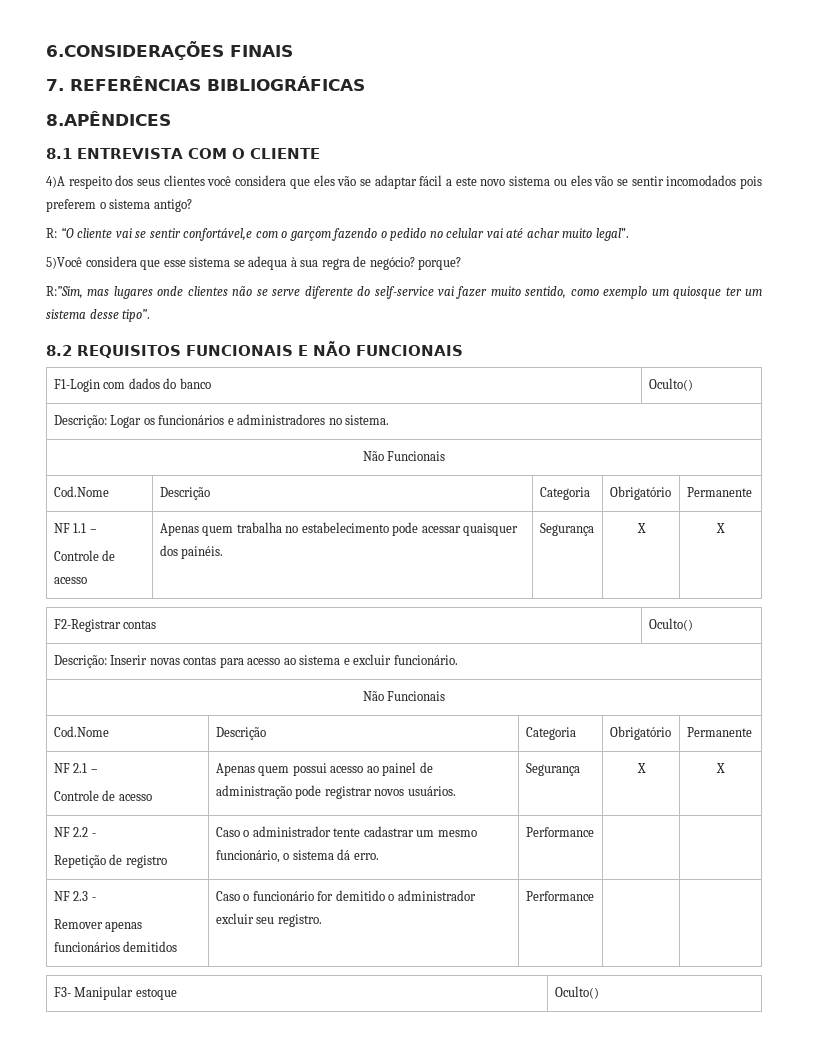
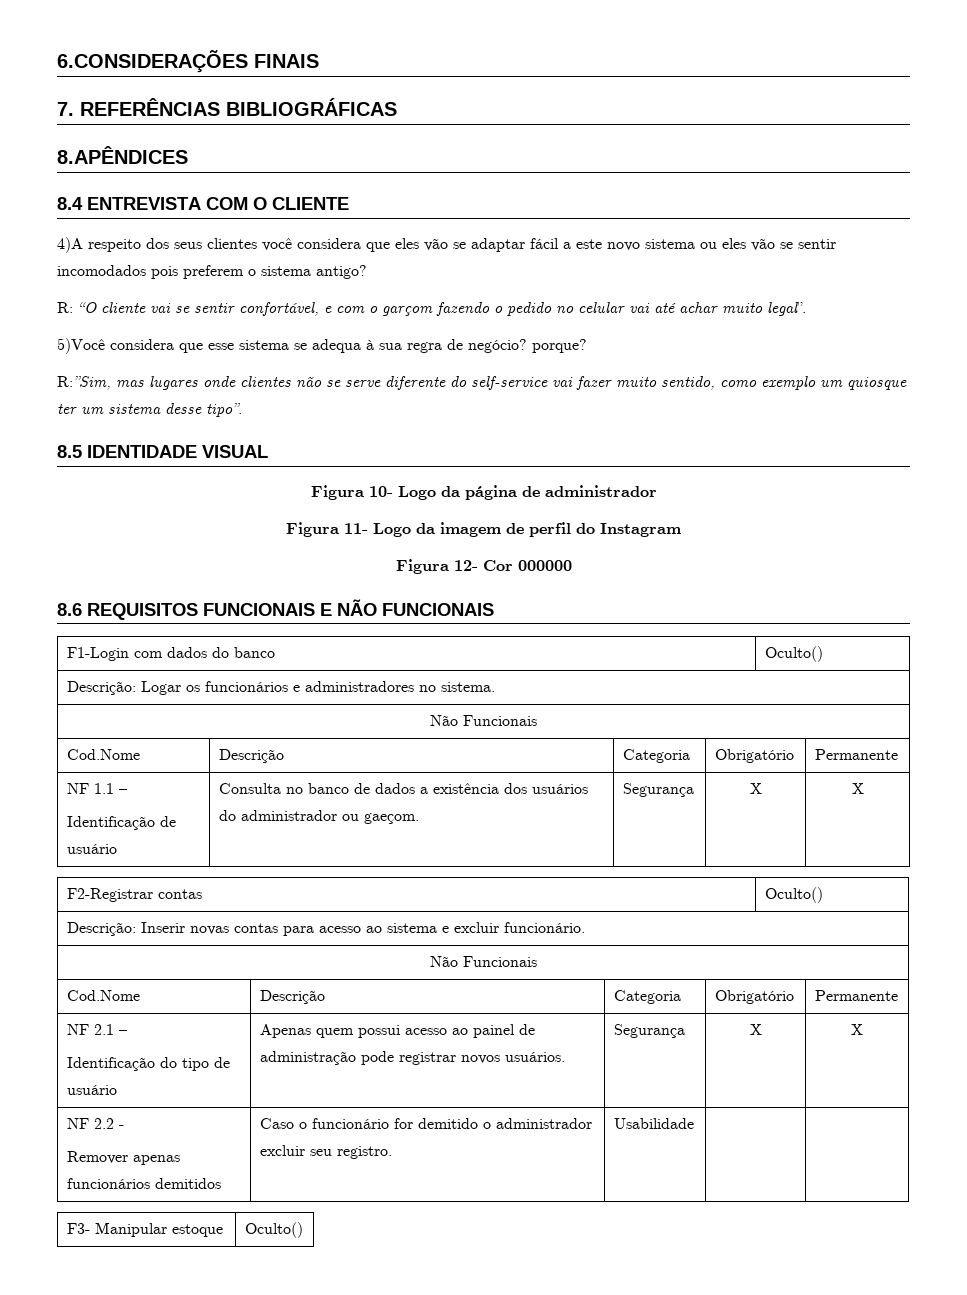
- 8.1 ENTREVISTA COM O CLIENTE
+ 8.4 ENTREVISTA COM O CLIENTE
- R: “O cliente vai se sentir confortável,e com o garçom fazendo o pedido no celular vai até achar muito legal”.
+ R: “O cliente vai se sentir confortável, e com o garçom fazendo o pedido no celular vai até achar muito legal”.
- 8.2 REQUISITOS FUNCIONAIS E NÃO FUNCIONAIS
+ 8.5 IDENTIDADE VISUAL
+ Figura 10- Logo da página de administrador
+ Figura 11- Logo da imagem de perfil do Instagram
+ Figura 12- Cor 000000
+ 8.6 REQUISITOS FUNCIONAIS E NÃO FUNCIONAIS
  NF 1.1 –
- Controle de acesso | Apenas quem trabalha no estabelecimento pode acessar quaisquer dos painéis. | Segurança | X | X
+ Identificação de usuário | Consulta no banco de dados a existência dos usuários do administrador ou gaeçom. | Segurança | X | X
  NF 2.1 –
- Controle de acesso | Apenas quem possui acesso ao painel de administração pode registrar novos usuários. | Segurança | X | X
+ Identificação do tipo de usuário | Apenas quem possui acesso ao painel de administração pode registrar novos usuários. | Segurança | X | X
  NF 2.2 -
- Repetição de registro | Caso o administrador tente cadastrar um mesmo funcionário, o sistema dá erro. | Performance | |
- NF 2.3 -
- Remover apenas funcionários demitidos | Caso o funcionário for demitido o administrador excluir seu registro. | Performance | |
+ Remover apenas funcionários demitidos | Caso o funcionário for demitido o administrador excluir seu registro. | Usabilidade | |

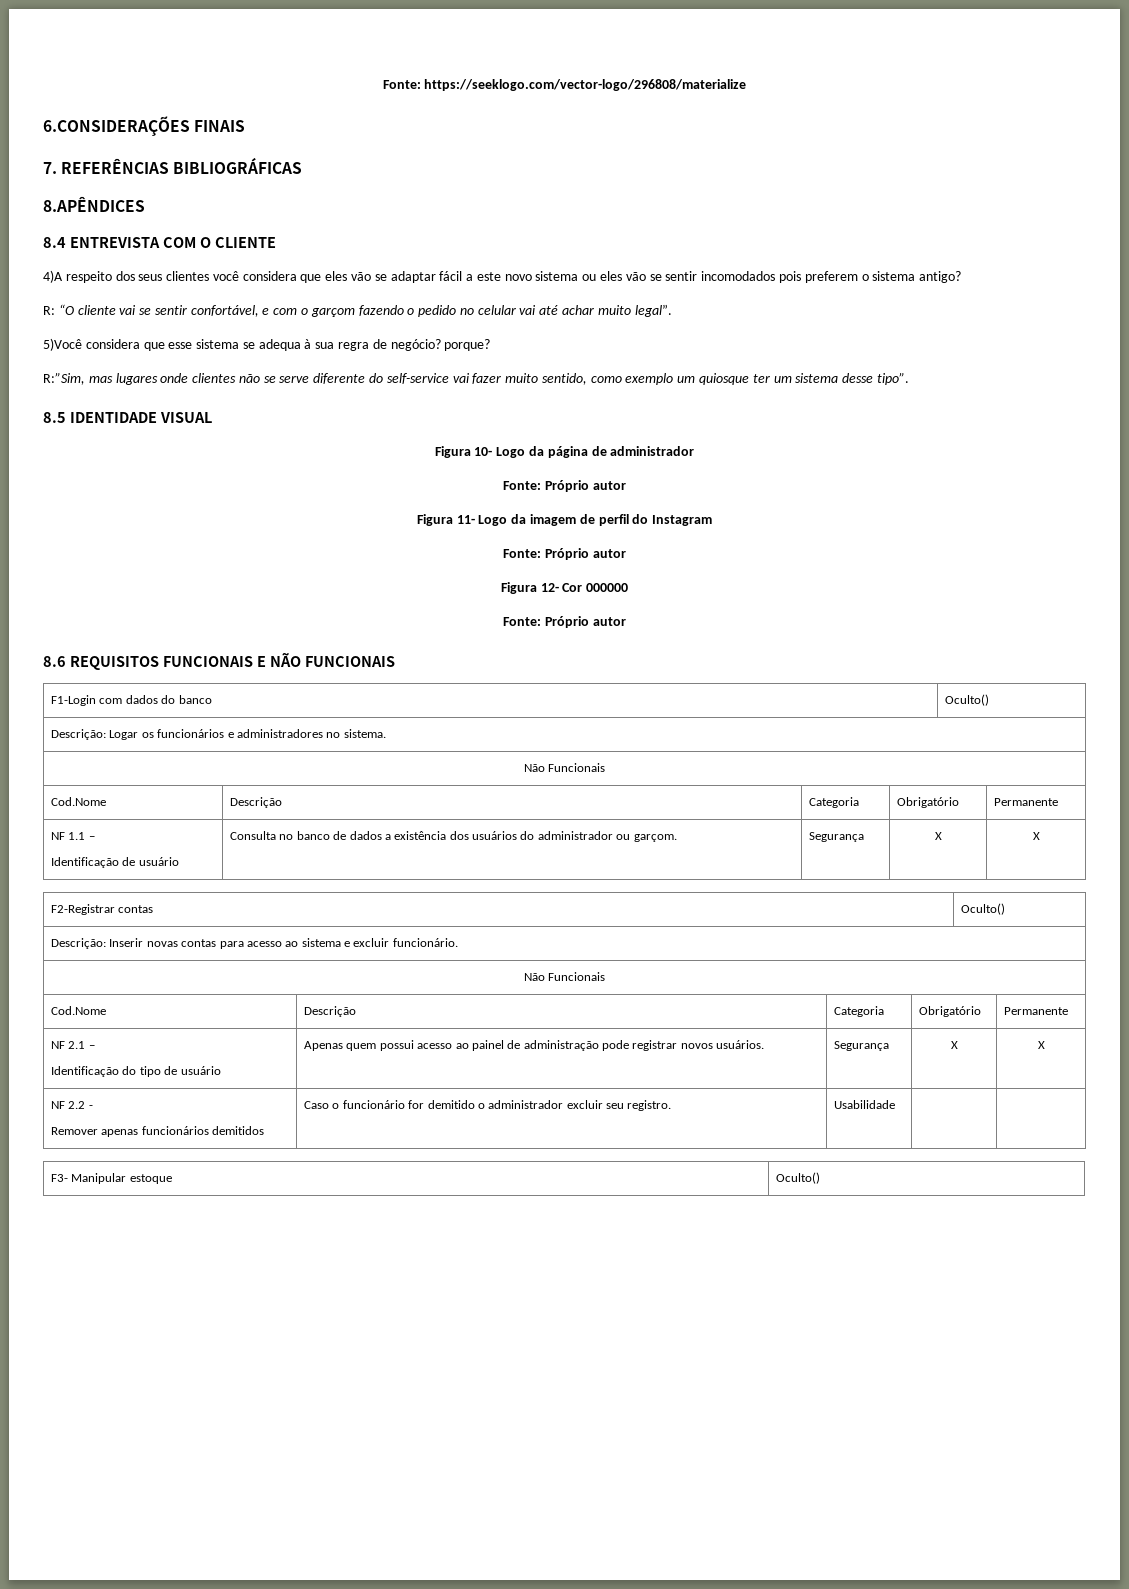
+ Fonte: https://seeklogo.com/vector-logo/296808/materialize
  Figura 10- Logo da página de administrador
+ Fonte: Próprio autor
  Figura 11- Logo da imagem de perfil do Instagram
+ Fonte: Próprio autor
  Figura 12- Cor 000000
+ Fonte: Próprio autor
  NF 1.1 –
- Identificação de usuário | Consulta no banco de dados a existência dos usuários do administrador ou gaeçom. | Segurança | X | X
+ Identificação de usuário | Consulta no banco de dados a existência dos usuários do administrador ou garçom. | Segurança | X | X

